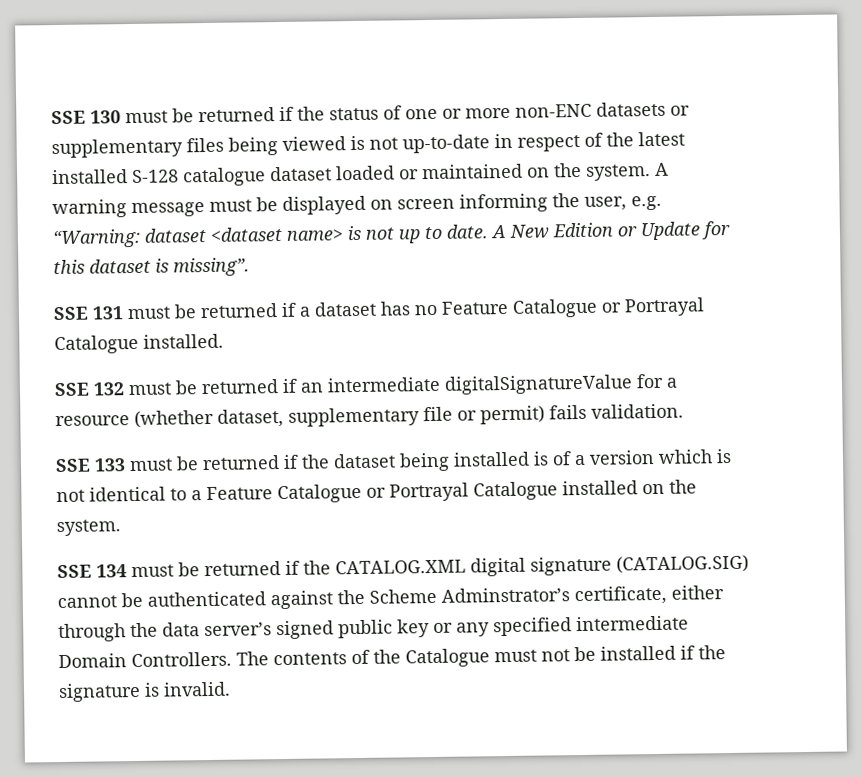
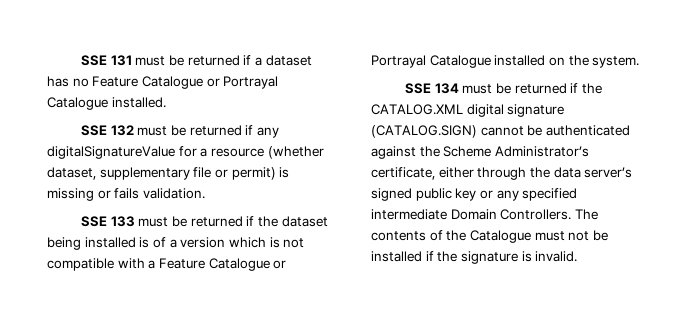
- SSE 130 must be returned if the status of one or more non-ENC datasets or supplementary files being viewed is not up-to-date in respect of the latest installed S-128 catalogue dataset loaded or maintained on the system. A warning message must be displayed on screen informing the user, e.g. “Warning: dataset <dataset name> is not up to date. A New Edition or Update for this dataset is missing”.
- SSE 132 must be returned if an intermediate digitalSignatureValue for a resource (whether dataset, supplementary file or permit) fails validation.
+ SSE 132 must be returned if any digitalSignatureValue for a resource (whether dataset, supplementary file or permit) is missing or fails validation.
- SSE 133 must be returned if the dataset being installed is of a version which is not identical to a Feature Catalogue or Portrayal Catalogue installed on the system.
+ SSE 133 must be returned if the dataset being installed is of a version which is not compatible with a Feature Catalogue or Portrayal Catalogue installed on the system.
- SSE 134 must be returned if the CATALOG.XML digital signature (CATALOG.SIG) cannot be authenticated against the Scheme Adminstrator’s certificate, either through the data server’s signed public key or any specified intermediate Domain Controllers.
+ SSE 134 must be returned if the CATALOG.XML digital signature (CATALOG.SIGN) cannot be authenticated against the Scheme Administrator’s certificate, either through the data server’s signed public key or any specified intermediate Domain Controllers.

